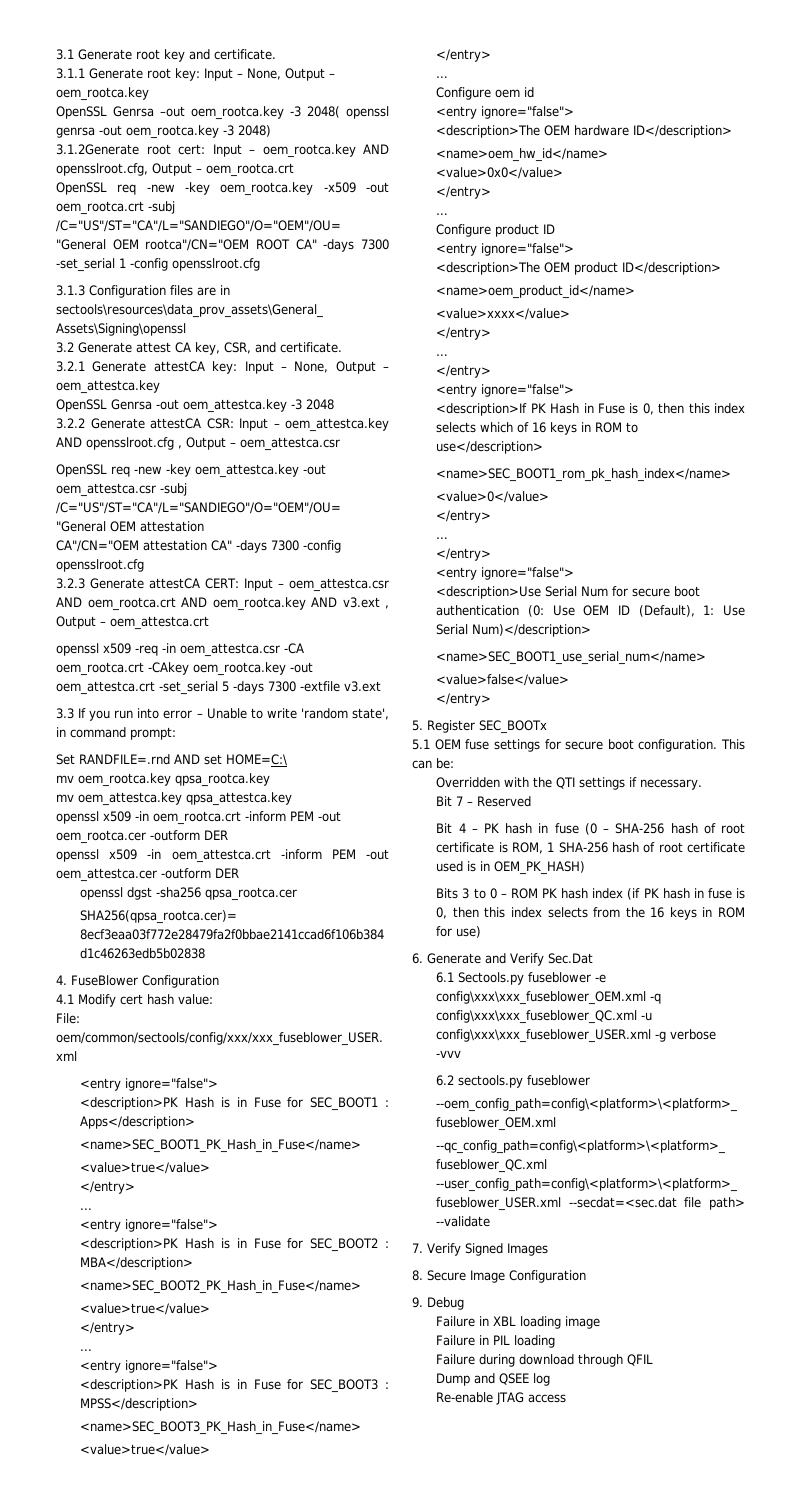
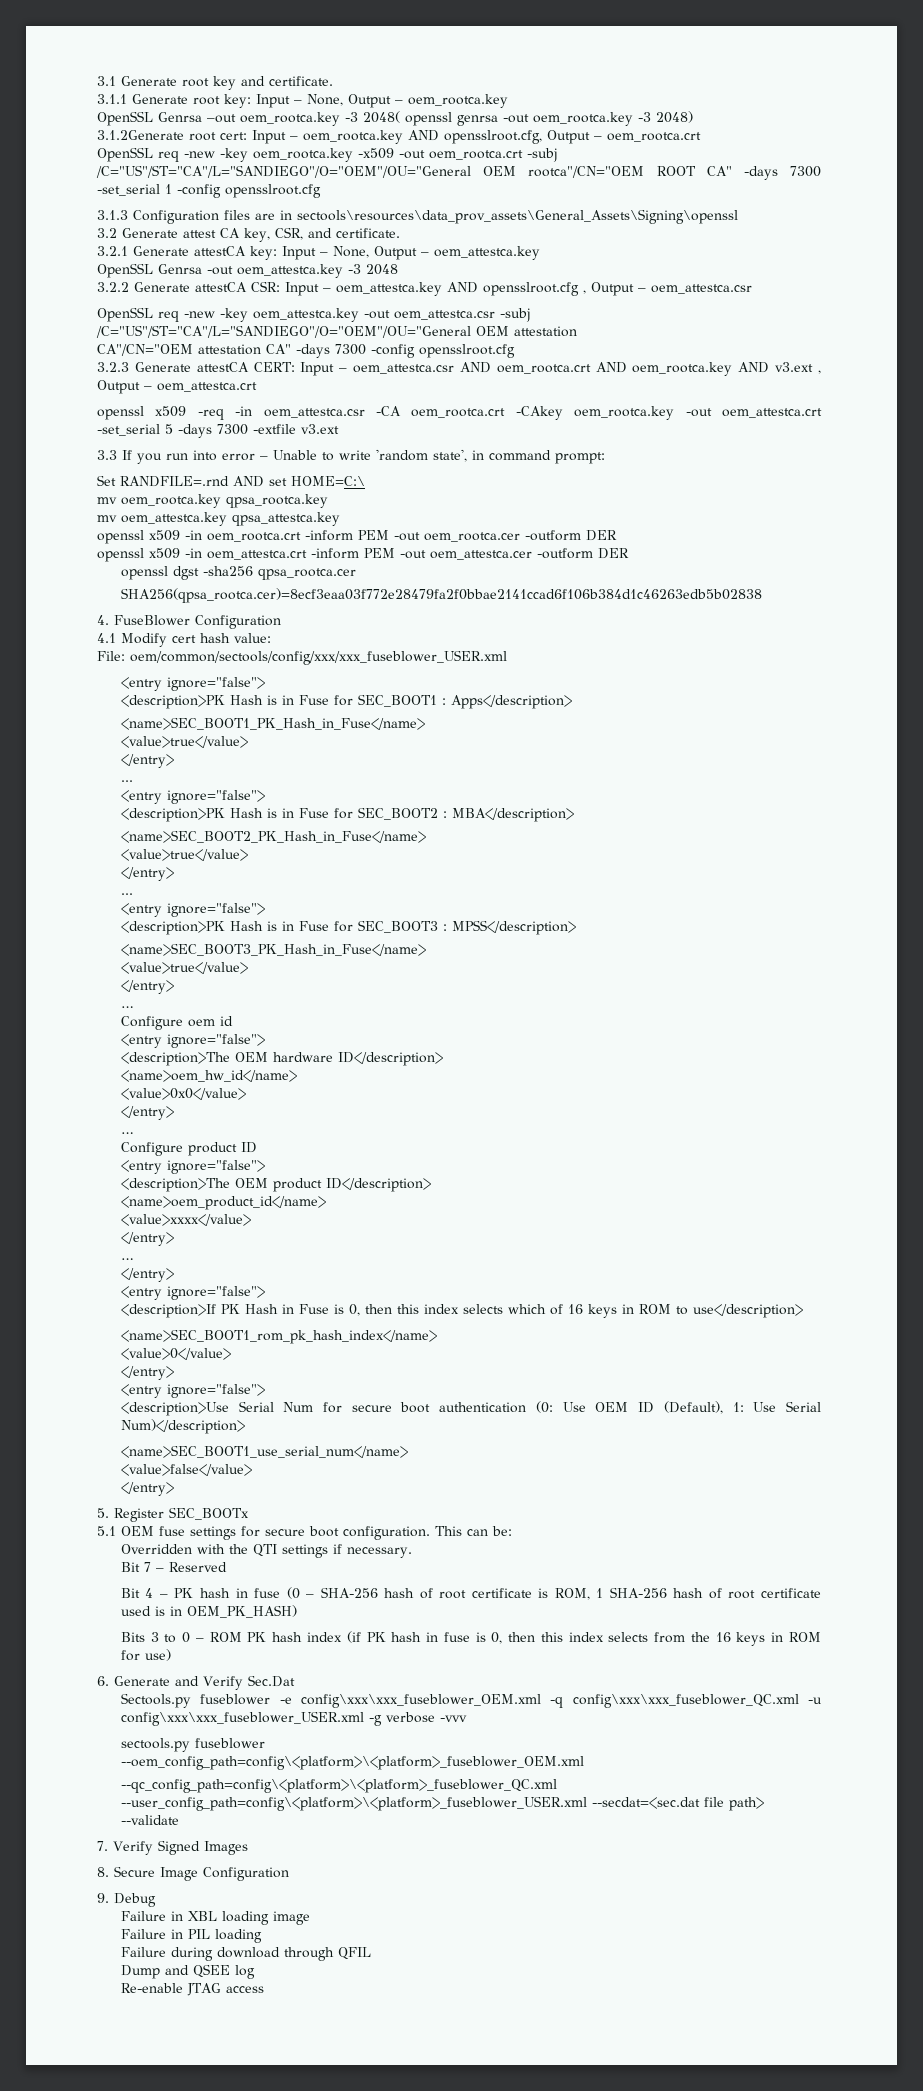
  <value>0</value>
- </entry>
- …
- 6.1 Sectools.py fuseblower -e config\xxx\xxx_fuseblower_OEM.xml -q config\xxx\xxx_fuseblower_QC.xml -u config\xxx\xxx_fuseblower_USER.xml -g verbose -vvv
+ Sectools.py fuseblower -e config\xxx\xxx_fuseblower_OEM.xml -q config\xxx\xxx_fuseblower_QC.xml -u config\xxx\xxx_fuseblower_USER.xml -g verbose -vvv
- 6.2 sectools.py fuseblower
+ sectools.py fuseblower

